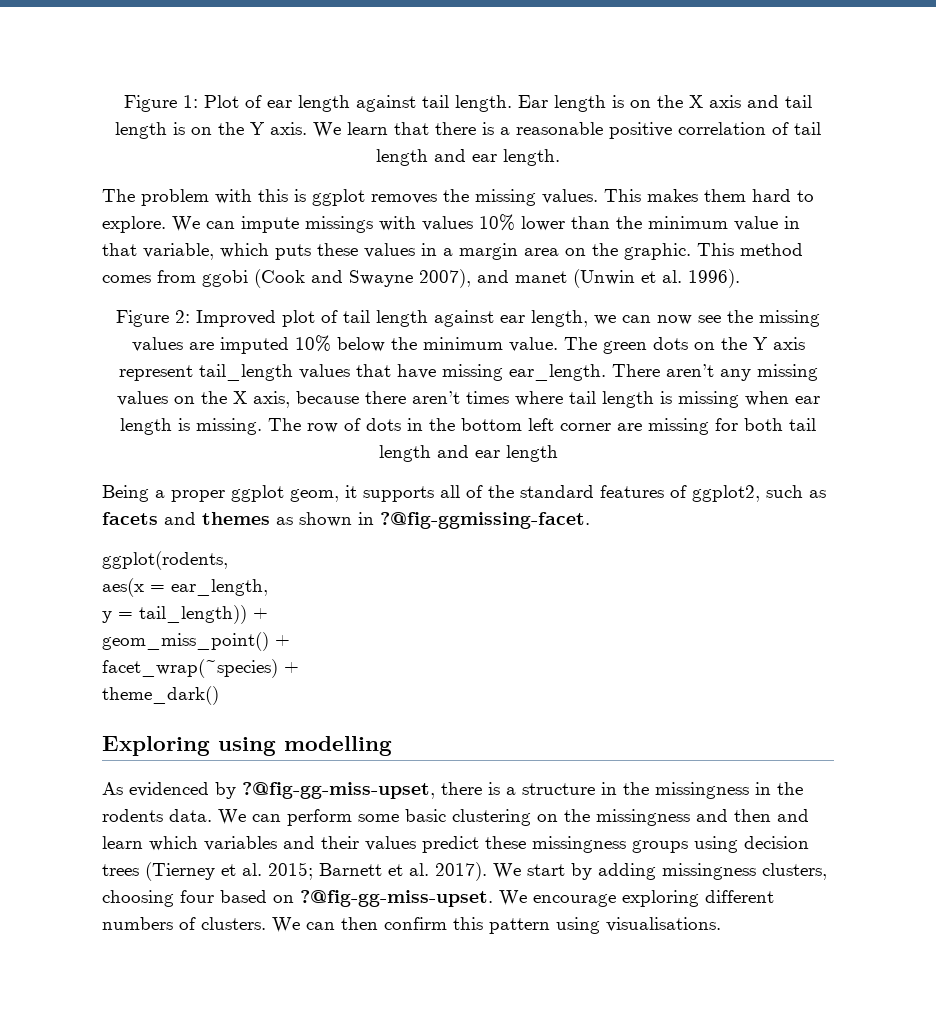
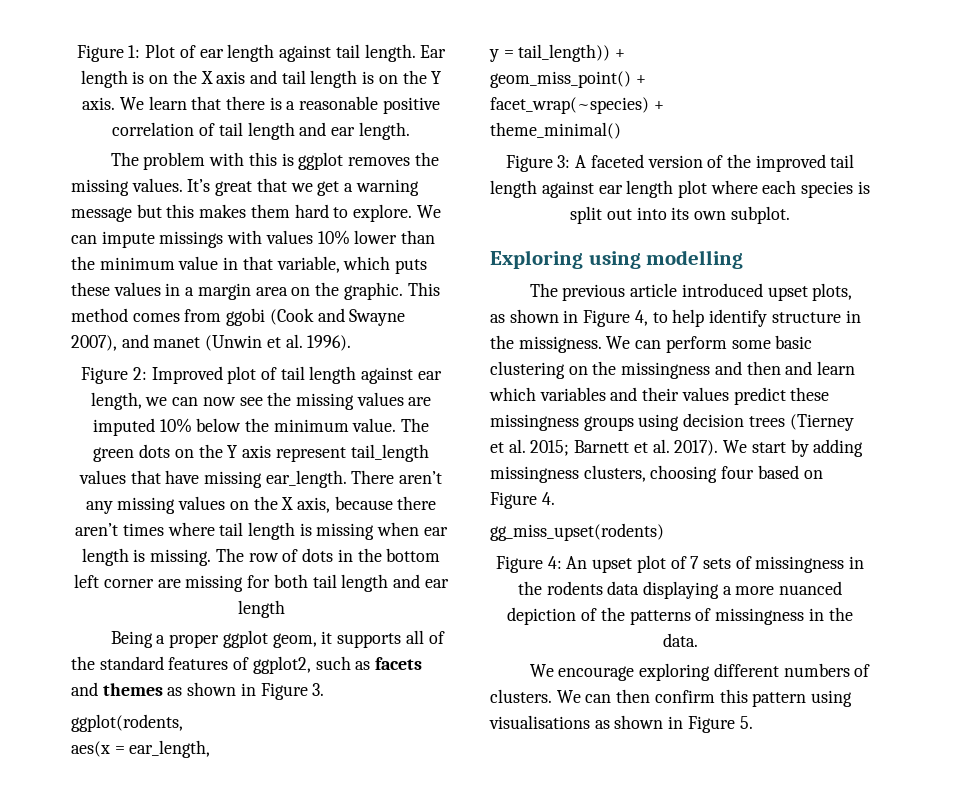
- This makes them hard to explore.
+ It’s great that we get a warning message but this makes them hard to explore.
- Being a proper ggplot geom, it supports all of the standard features of ggplot2, such as facets and themes as shown in ?@fig-ggmissing-facet.
+ Being a proper ggplot geom, it supports all of the standard features of ggplot2, such as facets and themes as shown in Figure 3.
- theme_dark()
+ theme_minimal()
+ Figure 3: A faceted version of the improved tail length against ear length plot where each species is split out into its own subplot.
  Exploring using modelling
- As evidenced by ?@fig-gg-miss-upset, there is a structure in the missingness in the rodents data.
+ The previous article introduced upset plots, as shown in Figure 4, to help identify structure in the missigness.
- We start by adding missingness clusters, choosing four based on ?@fig-gg-miss-upset. We encourage exploring different numbers of clusters.
+ We start by adding missingness clusters, choosing four based on Figure 4.
+ gg_miss_upset(rodents)
+ Figure 4: An upset plot of 7 sets of missingness in the rodents data displaying a more nuanced depiction of the patterns of missingness in the data.
+ We encourage exploring different numbers of clusters.
- We can then confirm this pattern using visualisations.
+ We can then confirm this pattern using visualisations as shown in Figure 5.

